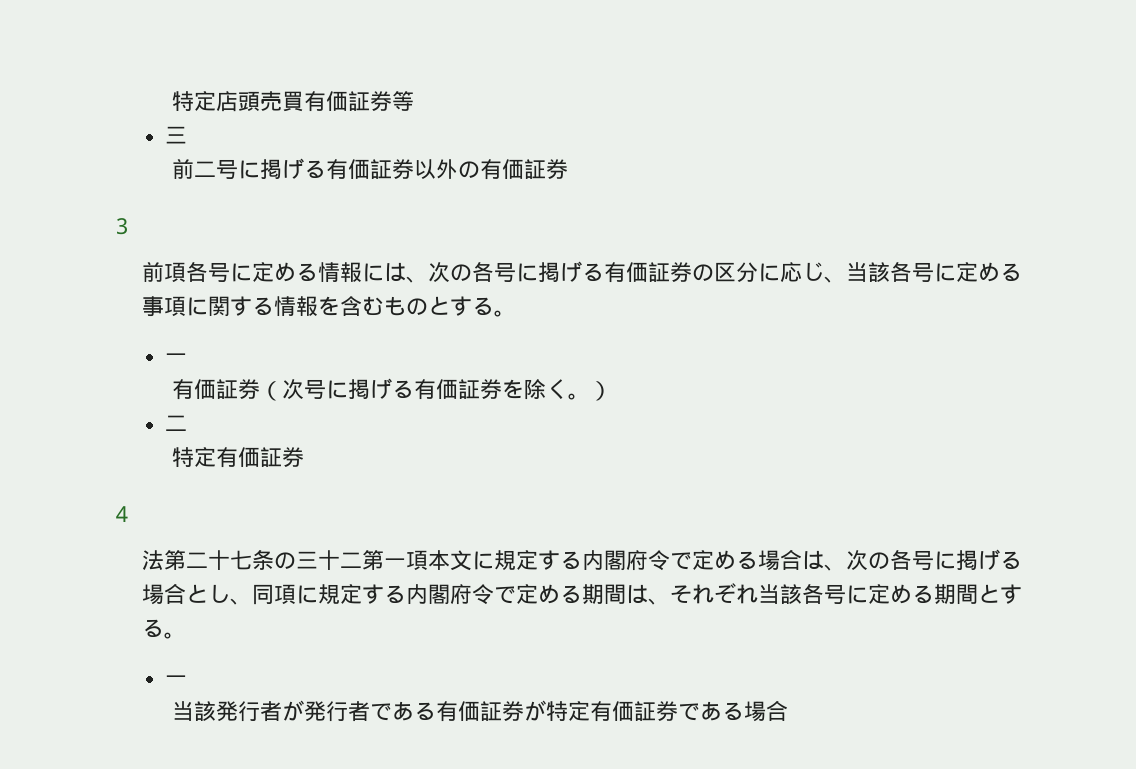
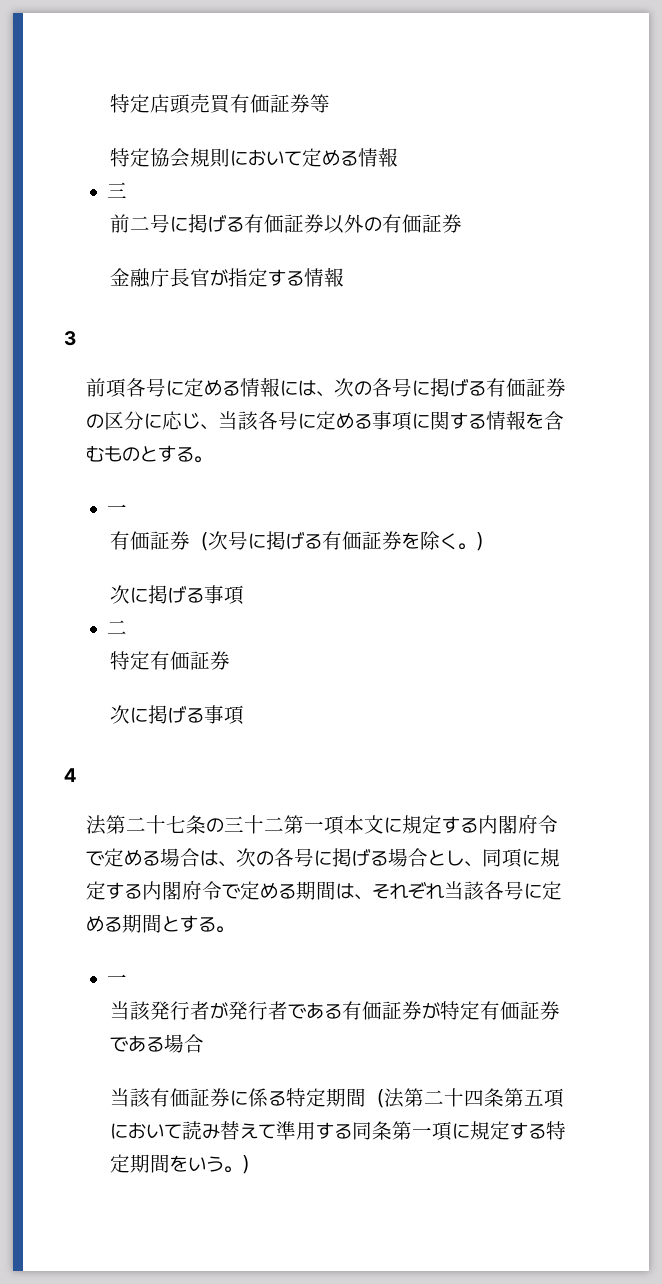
+ 特定協会規則において定める情報
+ 金融庁長官が指定する情報
  有価証券（次号に掲げる有価証券を除く。）
+ 次に掲げる事項
  二
  特定有価証券
+ 次に掲げる事項
+ 当該有価証券に係る特定期間（法第二十四条第五項において読み替えて準用する同条第一項に規定する特定期間をいう。）

